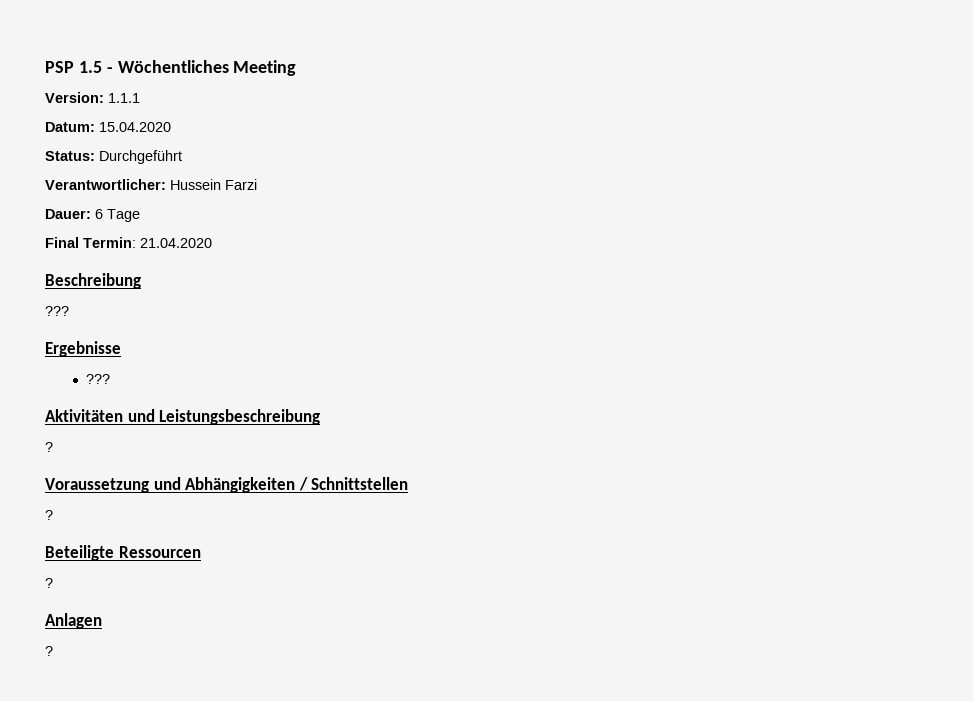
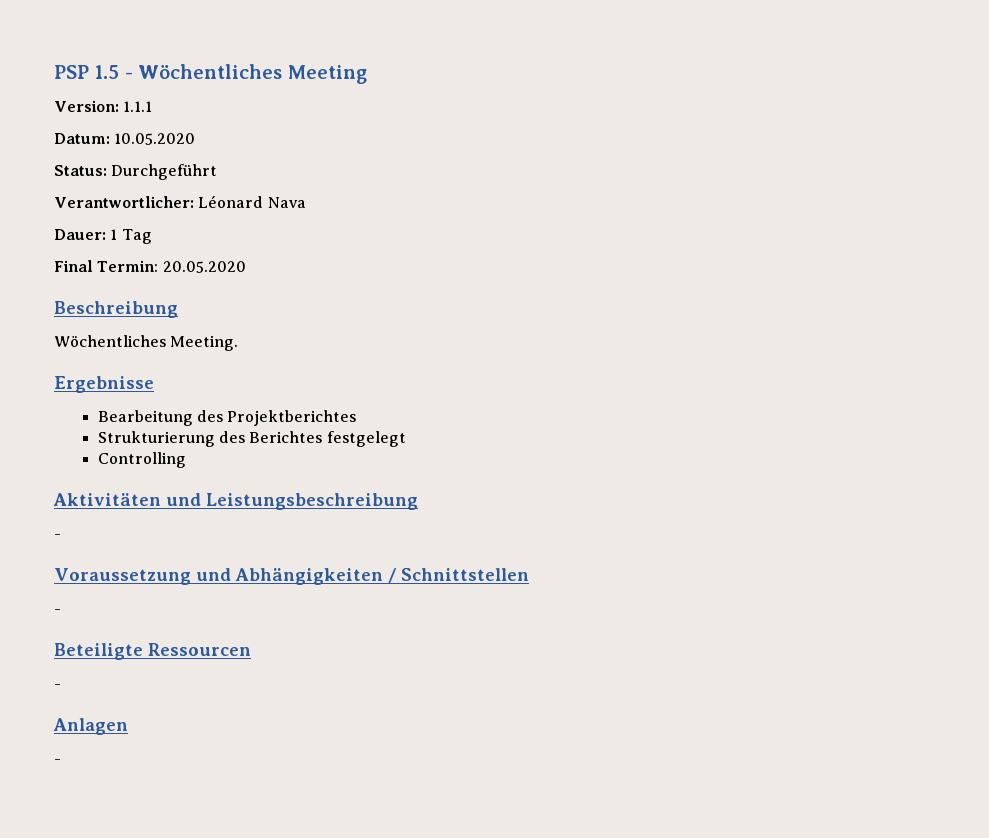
- Datum: 15.04.2020
+ Datum: 10.05.2020
- Verantwortlicher: Hussein Farzi
+ Verantwortlicher: Léonard Nava
- Dauer: 6 Tage
+ Dauer: 1 Tag
- Final Termin: 21.04.2020
+ Final Termin: 20.05.2020
  Beschreibung
- ???
+ Wöchentliches Meeting.
  Ergebnisse
- ???
+ Bearbeitung des Projektberichtes
+ Strukturierung des Berichtes festgelegt
+ Controlling
  Aktivitäten und Leistungsbeschreibung
- ?
+ -
  Voraussetzung und Abhängigkeiten / Schnittstellen
- ?
+ -
  Beteiligte Ressourcen
- ?
+ -
  Anlagen
- ?
+ -

